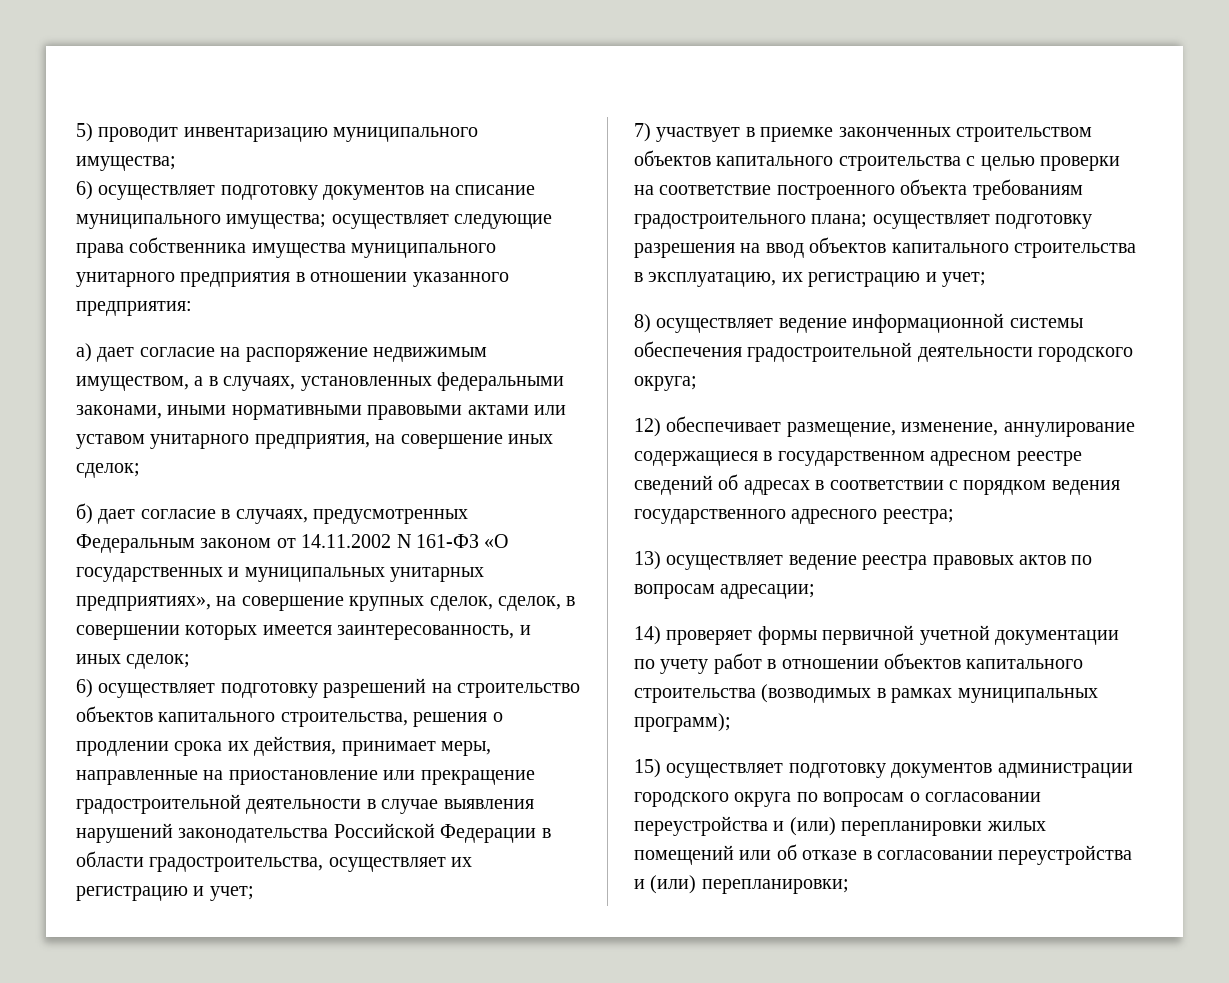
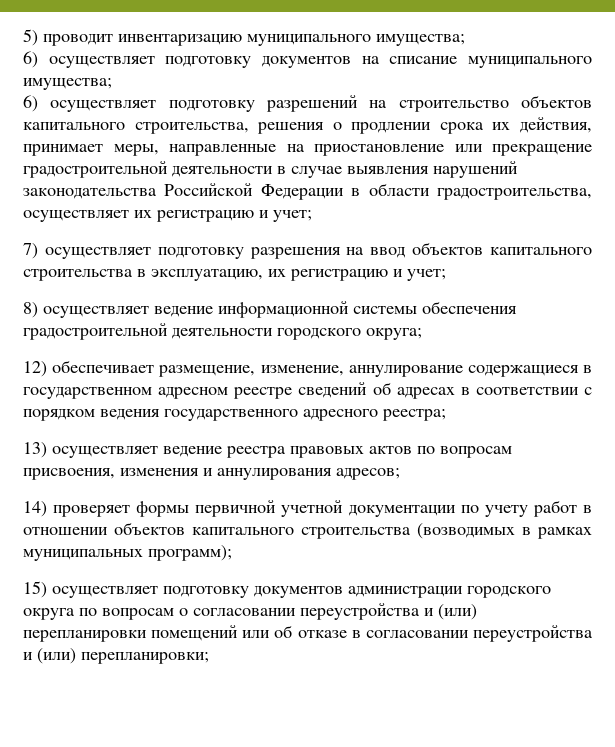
- 6) осуществляет подготовку документов на списание муниципального имущества; осуществляет следующие права собственника имущества муниципального унитарного предприятия в отношении указанного предприятия:
- а) дает согласие на распоряжение недвижимым имуществом, а в случаях, установленных федеральными законами, иными нормативными правовыми актами или уставом унитарного предприятия, на совершение иных сделок;
- б) дает согласие в случаях, предусмотренных Федеральным законом от 14.11.2002 N 161-ФЗ «О государственных и муниципальных унитарных предприятиях», на совершение крупных сделок, сделок, в совершении которых имеется заинтересованность, и иных сделок;
+ 6) осуществляет подготовку документов на списание муниципального имущества;
- 7) участвует в приемке законченных строительством объектов капитального строительства с целью проверки на соответствие построенного объекта требованиям градостроительного плана; осуществляет подготовку разрешения на ввод объектов капитального строительства в эксплуатацию, их регистрацию и учет;
+ 7) осуществляет подготовку разрешения на ввод объектов капитального строительства в эксплуатацию, их регистрацию и учет;
- 13) осуществляет ведение реестра правовых актов по вопросам адресации;
+ 13) осуществляет ведение реестра правовых актов по вопросам присвоения, изменения и аннулирования адресов;
- 15) осуществляет подготовку документов администрации городского округа по вопросам о согласовании переустройства и (или) перепланировки жилых помещений или об отказе в согласовании переустройства и (или) перепланировки;
+ 15) осуществляет подготовку документов администрации городского округа по вопросам о согласовании переустройства и (или) перепланировки помещений или об отказе в согласовании переустройства и (или) перепланировки;

